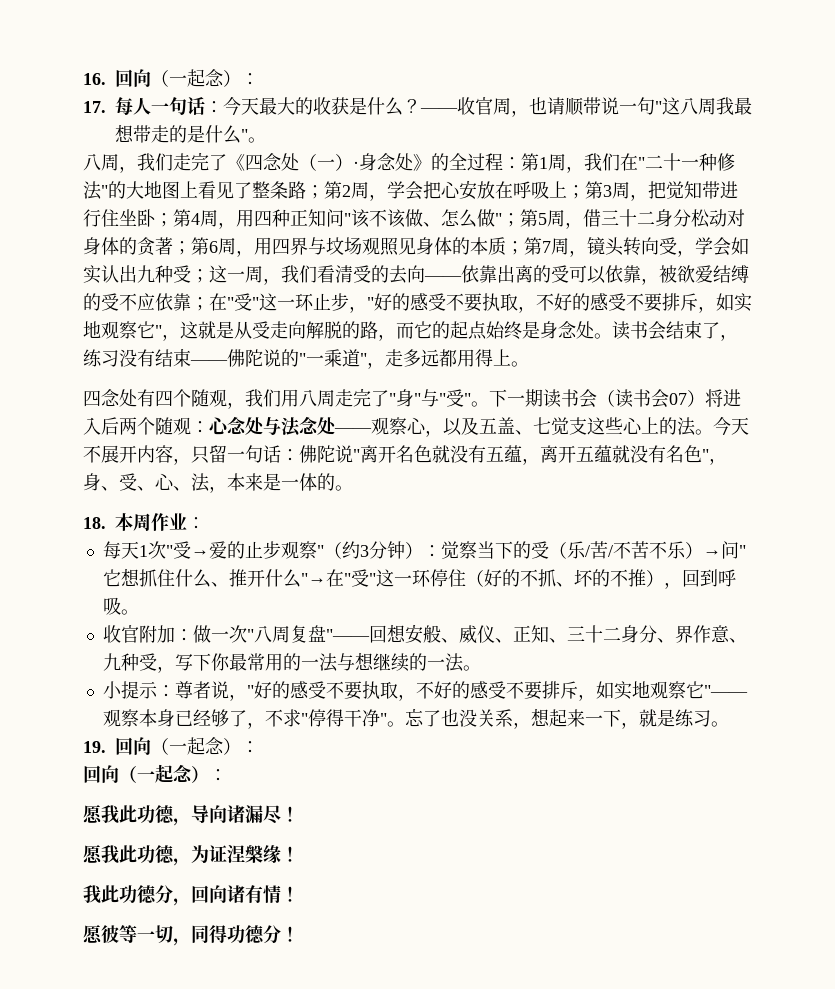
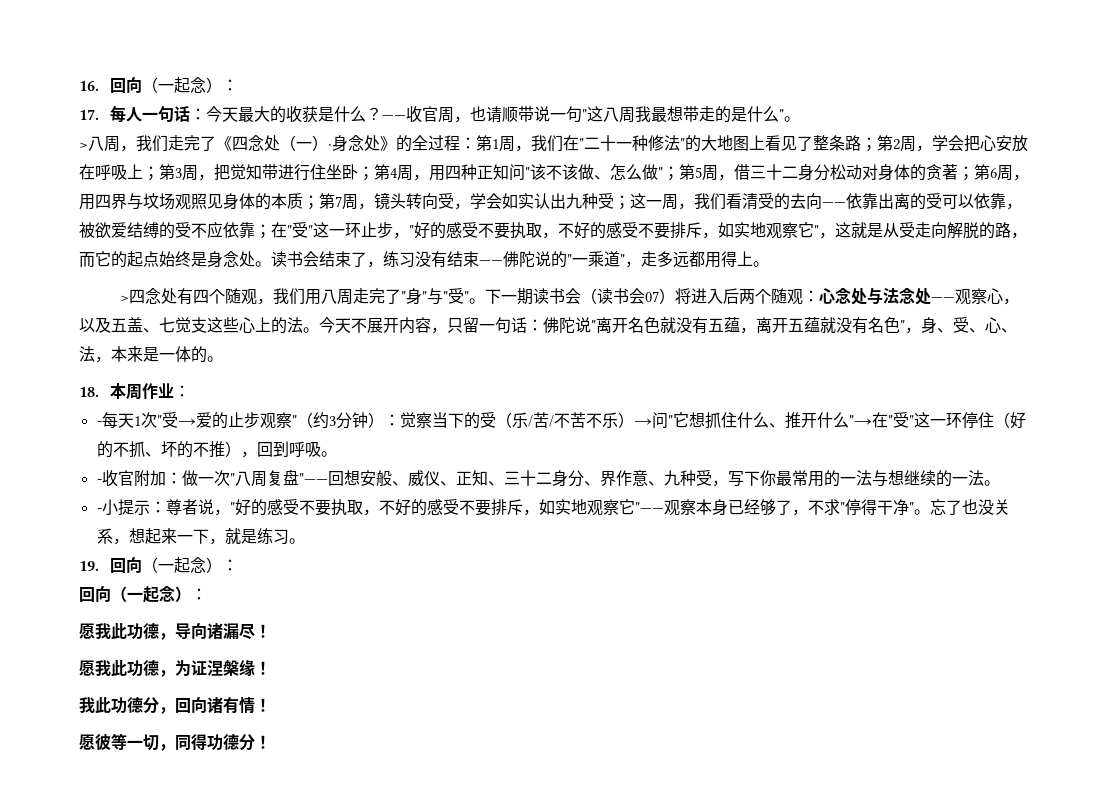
- 八周，我们走完了《四念处（一）·身念处》的全过程：
+ >八周，我们走完了《四念处（一）·身念处》的全过程：
- 四念处有四个随观，我们用八周走完了"身"与"受"。
+ >四念处有四个随观，我们用八周走完了"身"与"受"。
- 每天1次"受→爱的止步观察"（约3分钟）：觉察当下的受（乐/苦/不苦不乐）→问"它想抓住什么、推开什么"→在"受"这一环停住（好的不抓、坏的不推），回到呼吸。
+ -每天1次"受→爱的止步观察"（约3分钟）：觉察当下的受（乐/苦/不苦不乐）→问"它想抓住什么、推开什么"→在"受"这一环停住（好的不抓、坏的不推），回到呼吸。
- 收官附加：做一次"八周复盘"——回想安般、威仪、正知、三十二身分、界作意、九种受，写下你最常用的一法与想继续的一法。
+ -收官附加：做一次"八周复盘"——回想安般、威仪、正知、三十二身分、界作意、九种受，写下你最常用的一法与想继续的一法。
- 小提示：尊者说，"好的感受不要执取，不好的感受不要排斥，如实地观察它"——观察本身已经够了，不求"停得干净"。
+ -小提示：尊者说，"好的感受不要执取，不好的感受不要排斥，如实地观察它"——观察本身已经够了，不求"停得干净"。

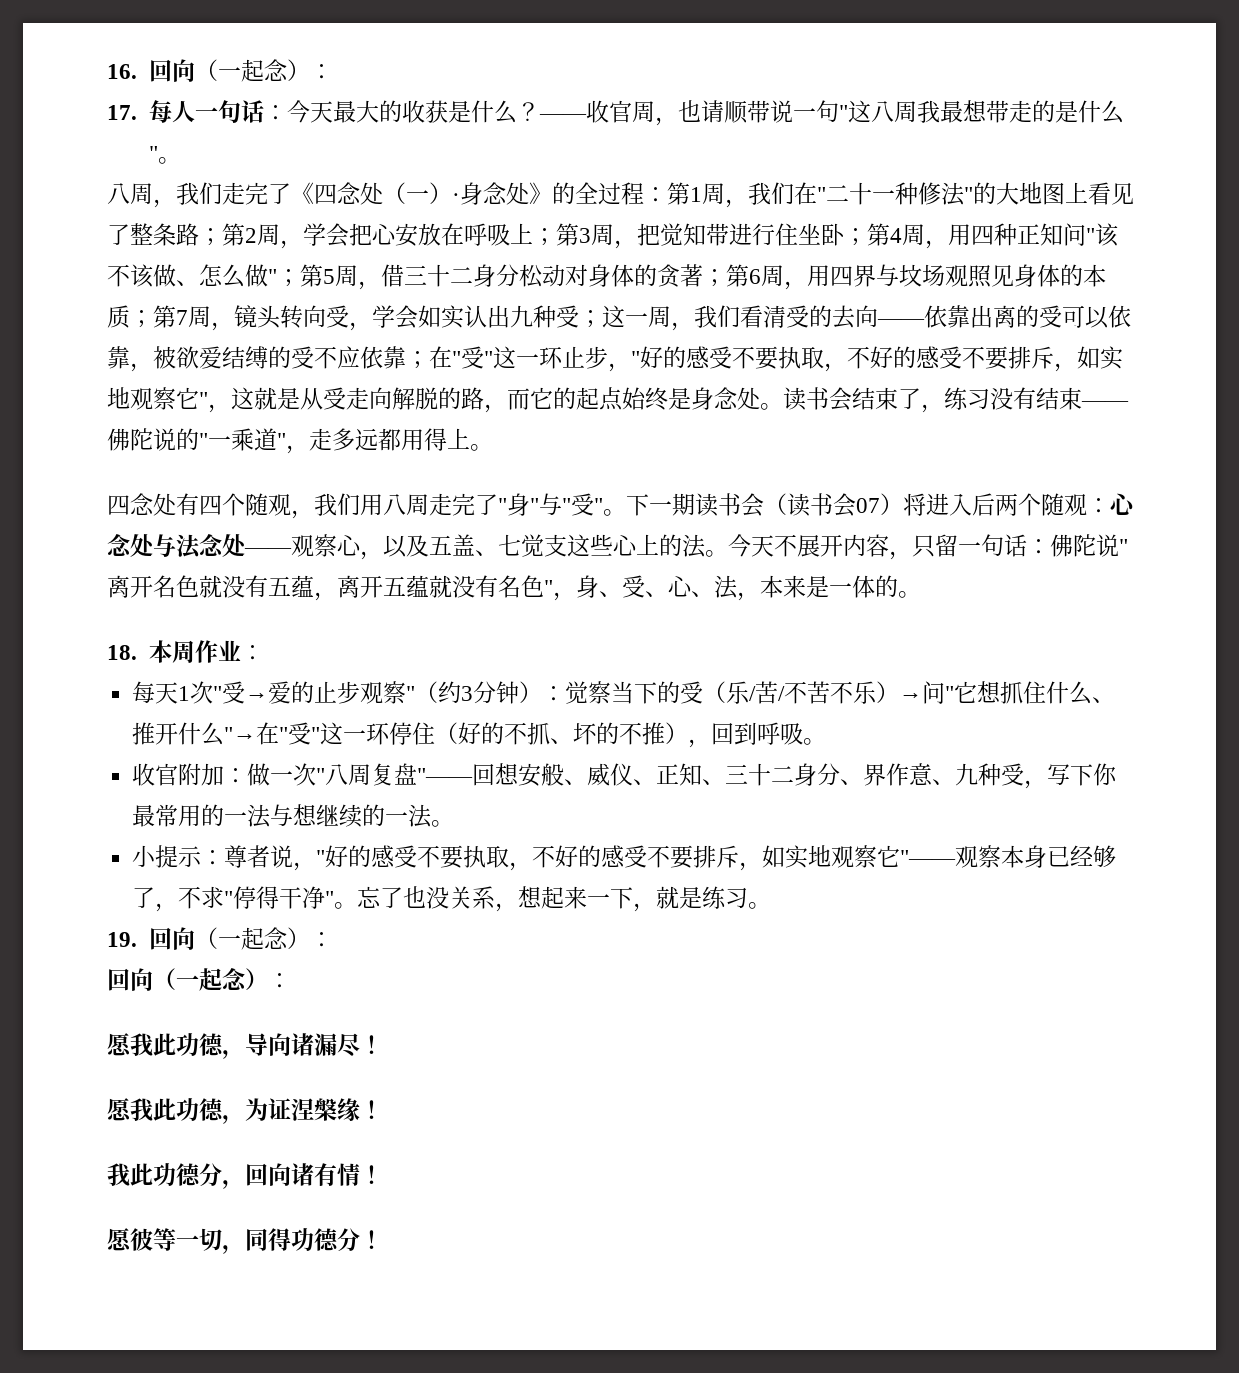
- >八周，我们走完了《四念处（一）·身念处》的全过程：
+ 八周，我们走完了《四念处（一）·身念处》的全过程：
- >四念处有四个随观，我们用八周走完了"身"与"受"。
+ 四念处有四个随观，我们用八周走完了"身"与"受"。
- -每天1次"受→爱的止步观察"（约3分钟）：觉察当下的受（乐/苦/不苦不乐）→问"它想抓住什么、推开什么"→在"受"这一环停住（好的不抓、坏的不推），回到呼吸。
+ 每天1次"受→爱的止步观察"（约3分钟）：觉察当下的受（乐/苦/不苦不乐）→问"它想抓住什么、推开什么"→在"受"这一环停住（好的不抓、坏的不推），回到呼吸。
- -收官附加：做一次"八周复盘"——回想安般、威仪、正知、三十二身分、界作意、九种受，写下你最常用的一法与想继续的一法。
+ 收官附加：做一次"八周复盘"——回想安般、威仪、正知、三十二身分、界作意、九种受，写下你最常用的一法与想继续的一法。
- -小提示：尊者说，"好的感受不要执取，不好的感受不要排斥，如实地观察它"——观察本身已经够了，不求"停得干净"。
+ 小提示：尊者说，"好的感受不要执取，不好的感受不要排斥，如实地观察它"——观察本身已经够了，不求"停得干净"。

